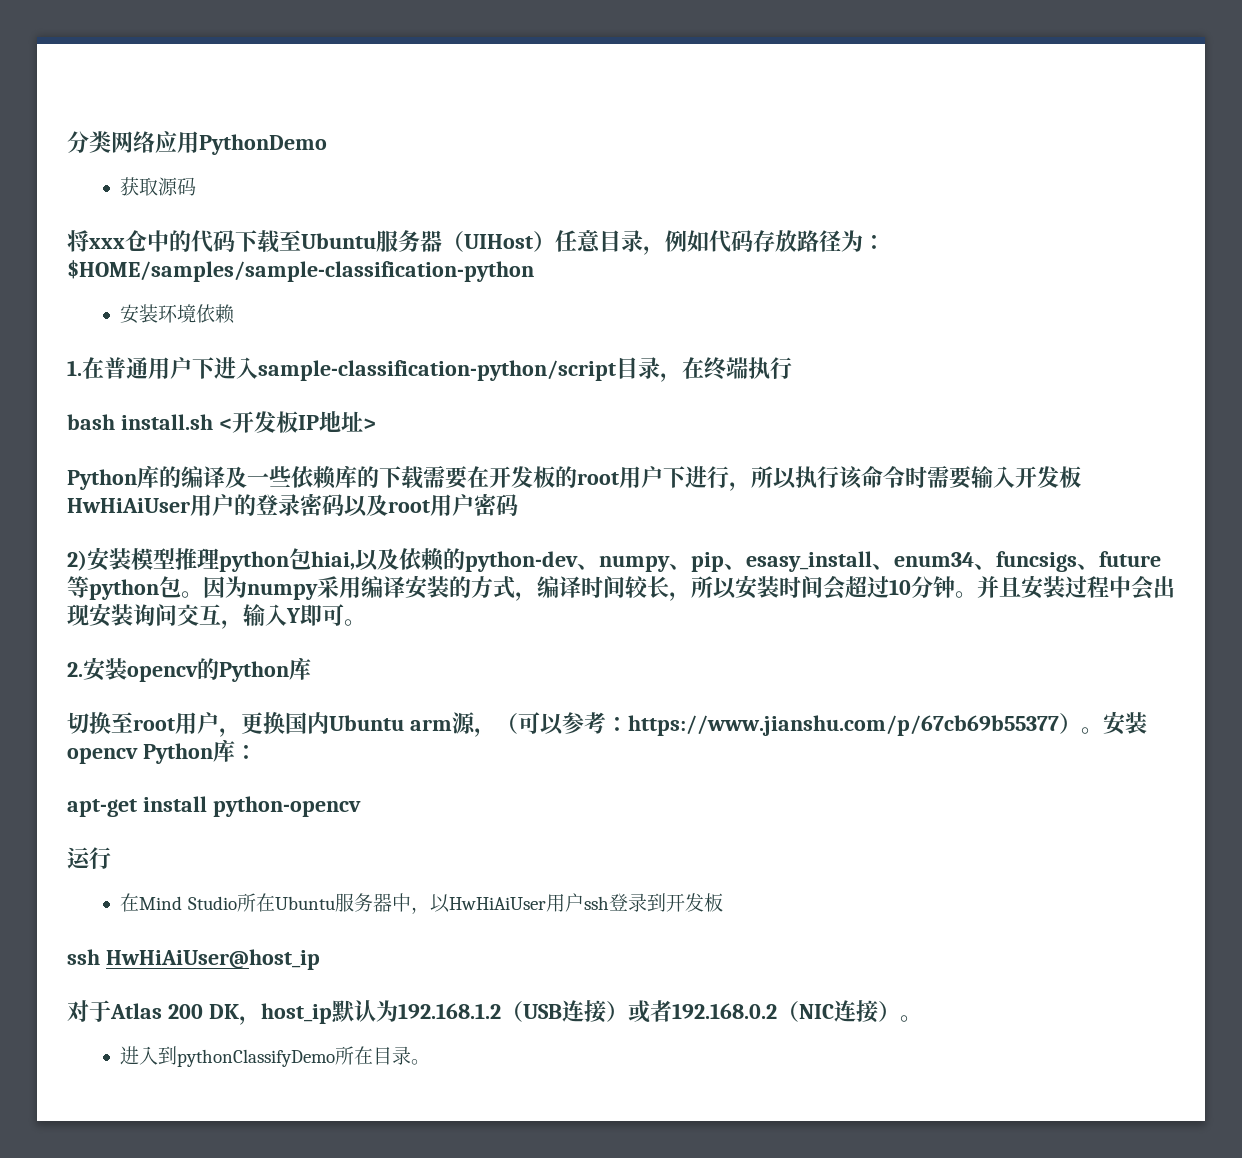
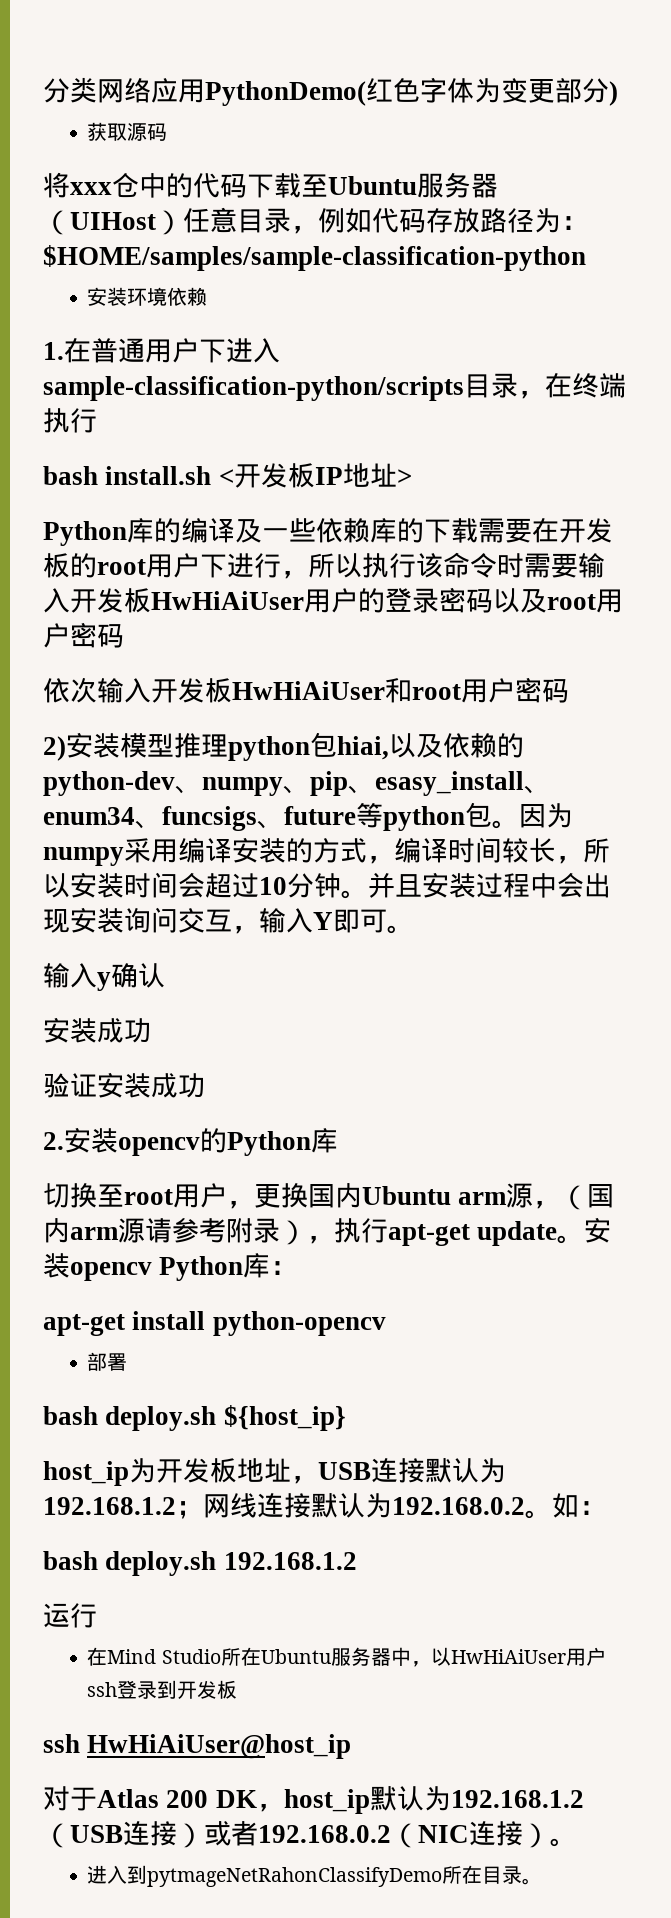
- 分类网络应用PythonDemo
+ 分类网络应用PythonDemo(红色字体为变更部分)
- 1.在普通用户下进入sample-classification-python/script目录，在终端执行
+ 1.在普通用户下进入sample-classification-python/scripts目录，在终端执行
+ 依次输入开发板HwHiAiUser和root用户密码
+ 输入y确认
+ 安装成功
+ 验证安装成功
- 切换至root用户，更换国内Ubuntu arm源，（可以参考：https://www.jianshu.com/p/67cb69b55377）。
+ 切换至root用户，更换国内Ubuntu arm源，（国内arm源请参考附录），执行apt-get update。
+ 部署
+ bash deploy.sh ${host_ip}
+ host_ip为开发板地址，USB连接默认为192.168.1.2；网线连接默认为192.168.0.2。如：
+ bash deploy.sh 192.168.1.2
- 进入到pythonClassifyDemo所在目录。
+ 进入到pytmageNetRahonClassifyDemo所在目录。

